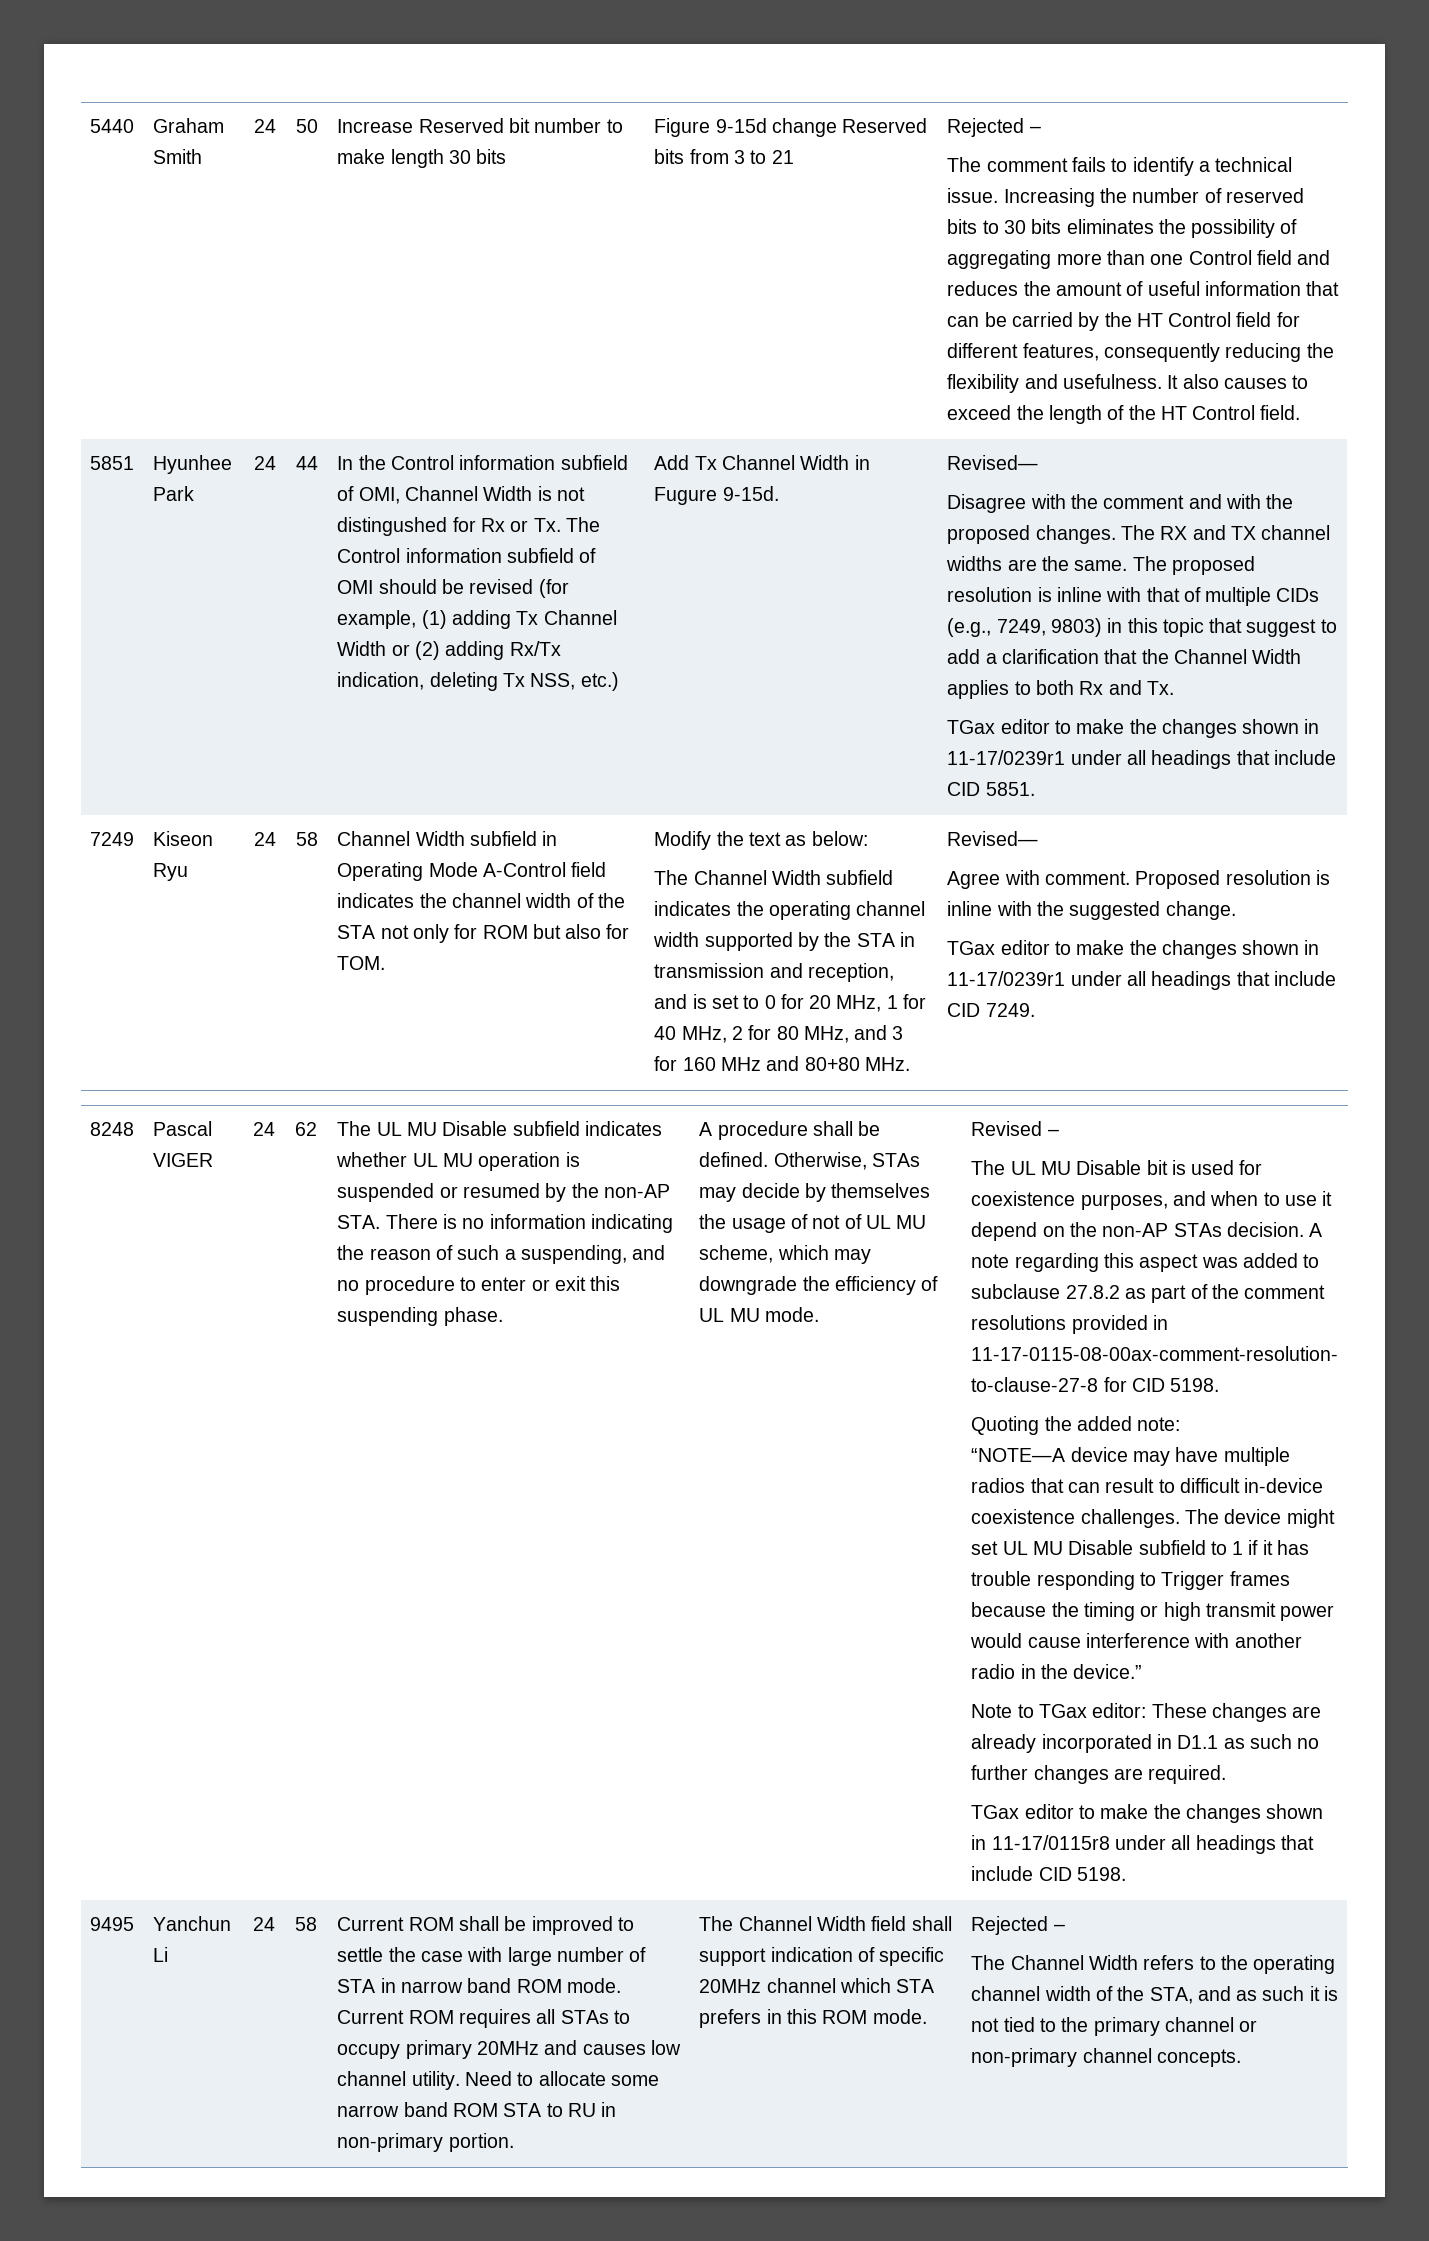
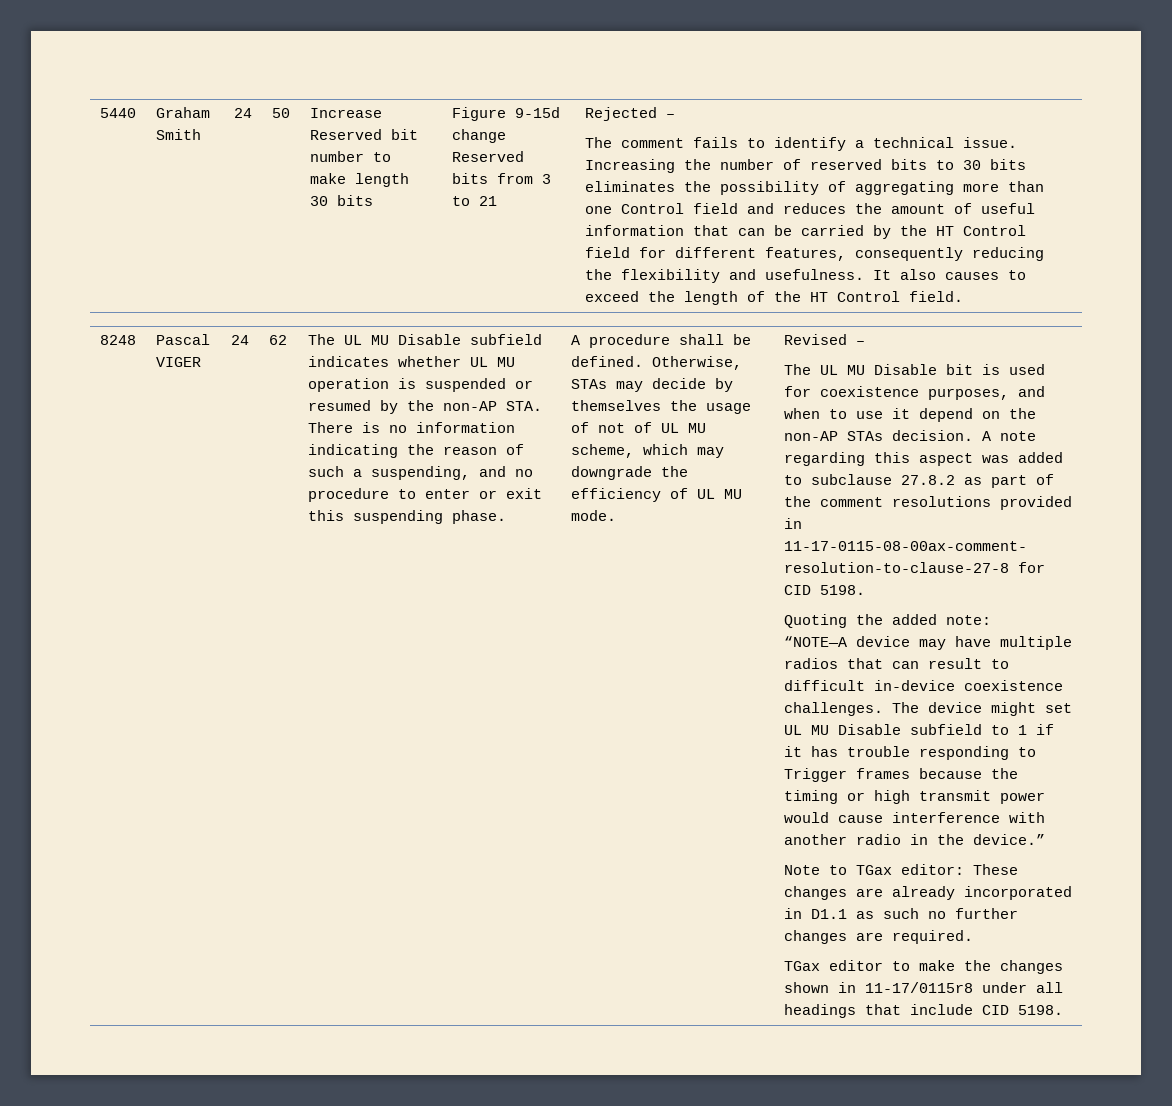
- 5851 | Hyunhee Park | 24 | 44 | In the Control information subfield of OMI, Channel Width is not distingushed for Rx or Tx. The Control information subfield of OMI should be revised (for example, (1) adding Tx Channel Width or (2) adding Rx/Tx indication, deleting Tx NSS, etc.) | Add Tx Channel Width in Fugure 9-15d. | Revised—
- Disagree with the comment and with the proposed changes. The RX and TX channel widths are the same. The proposed resolution is inline with that of multiple CIDs (e.g., 7249, 9803) in this topic that suggest to add a clarification that the Channel Width applies to both Rx and Tx.
- TGax editor to make the changes shown in 11-17/0239r1 under all headings that include CID 5851.
- 7249 | Kiseon Ryu | 24 | 58 | Channel Width subfield in Operating Mode A-Control field indicates the channel width of the STA not only for ROM but also for TOM. | Modify the text as below:
- The Channel Width subfield indicates the operating channel width supported by the STA in transmission and reception, and is set to 0 for 20 MHz, 1 for 40 MHz, 2 for 80 MHz, and 3 for 160 MHz and 80+80 MHz. | Revised—
- Agree with comment. Proposed resolution is inline with the suggested change.
- TGax editor to make the changes shown in 11-17/0239r1 under all headings that include CID 7249.
- 9495 | Yanchun Li | 24 | 58 | Current ROM shall be improved to settle the case with large number of STA in narrow band ROM mode. Current ROM requires all STAs to occupy primary 20MHz and causes low channel utility. Need to allocate some narrow band ROM STA to RU in non-primary portion. | The Channel Width field shall support indication of specific 20MHz channel which STA prefers in this ROM mode. | Rejected –
- The Channel Width refers to the operating channel width of the STA, and as such it is not tied to the primary channel or non-primary channel concepts.

